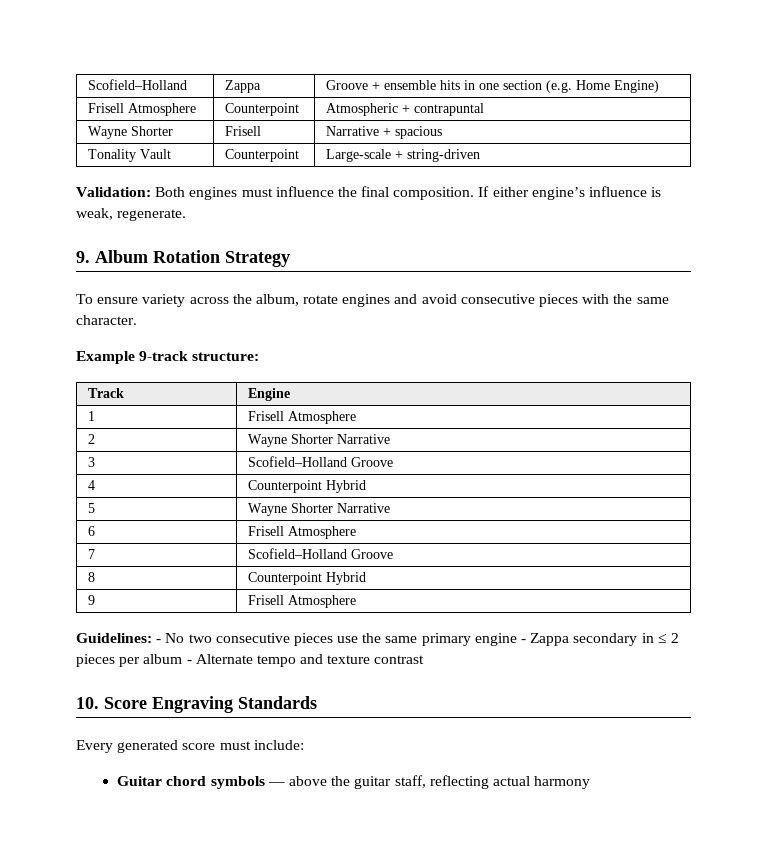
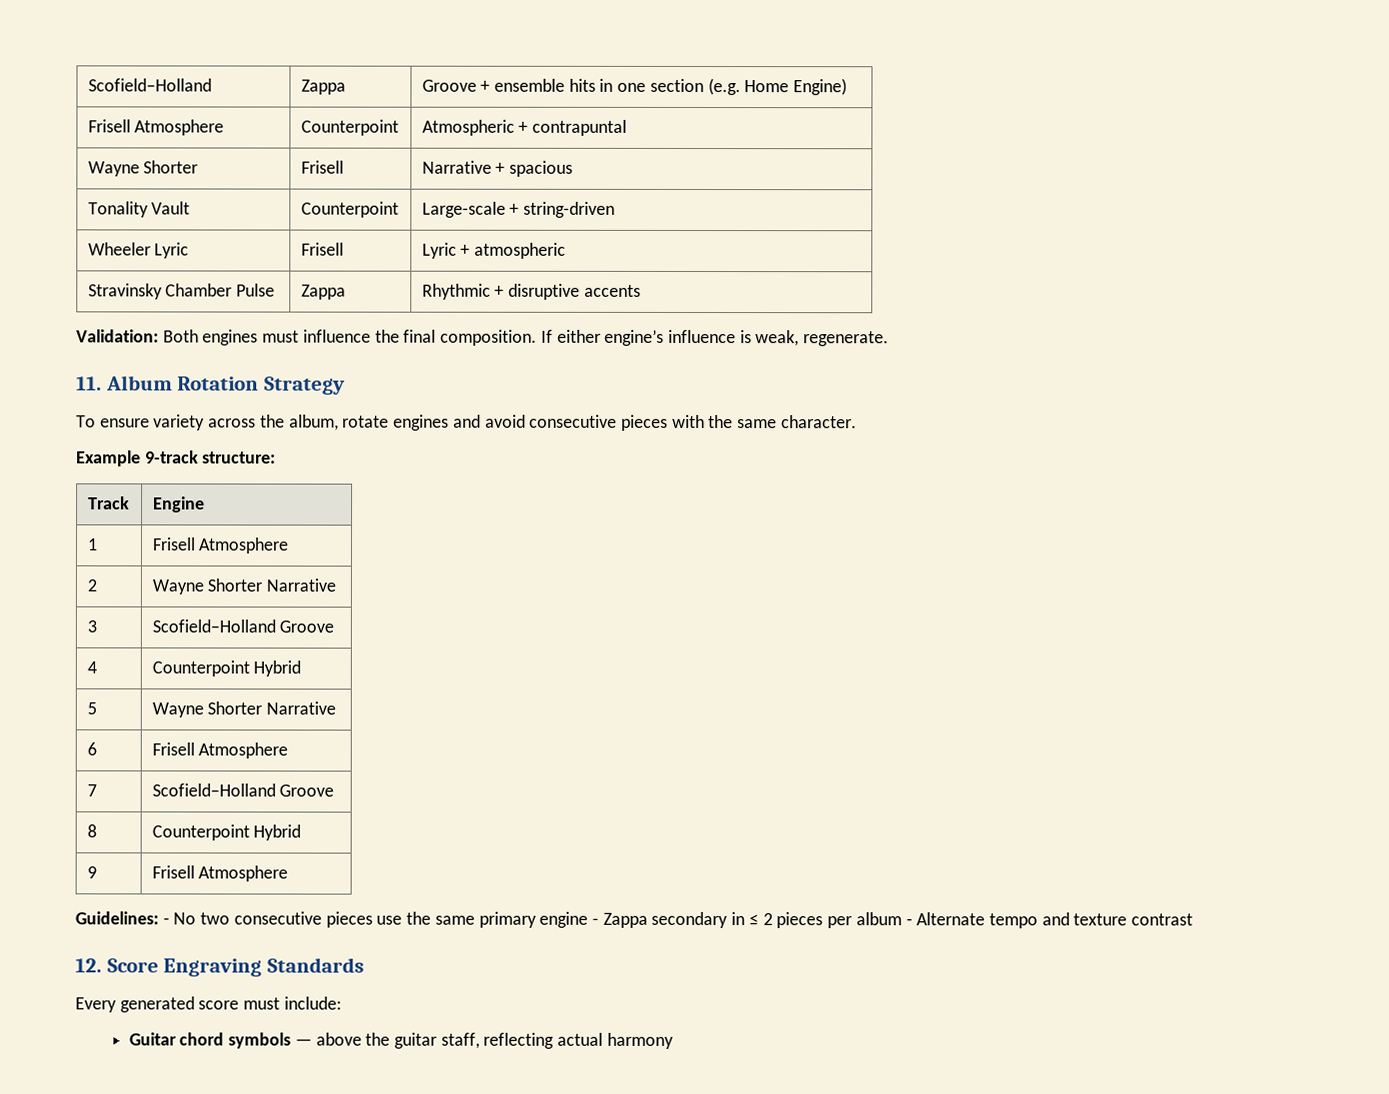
+ Wheeler Lyric | Frisell | Lyric + atmospheric
+ Stravinsky Chamber Pulse | Zappa | Rhythmic + disruptive accents
- 9. Album Rotation Strategy
+ 11. Album Rotation Strategy
- 10. Score Engraving Standards
+ 12. Score Engraving Standards

